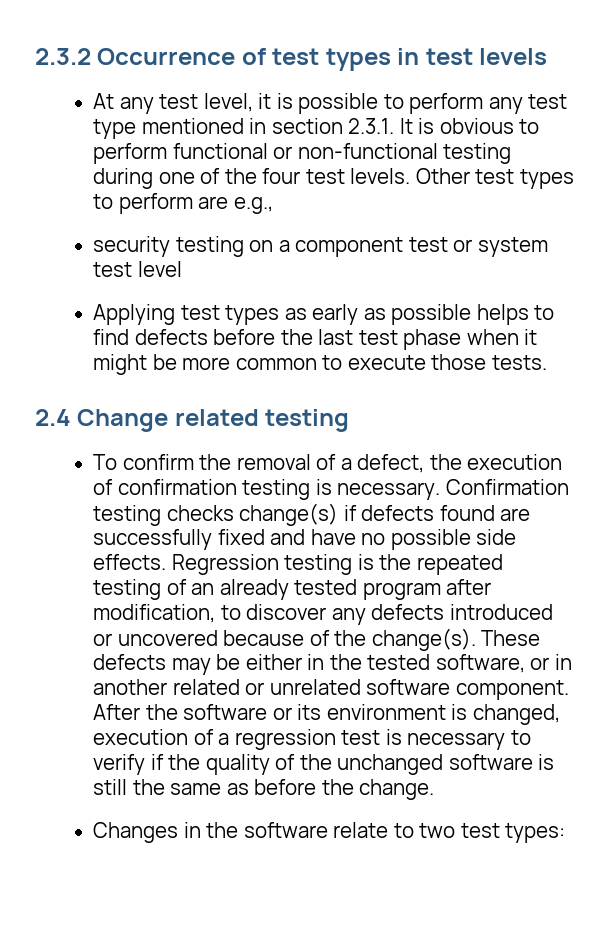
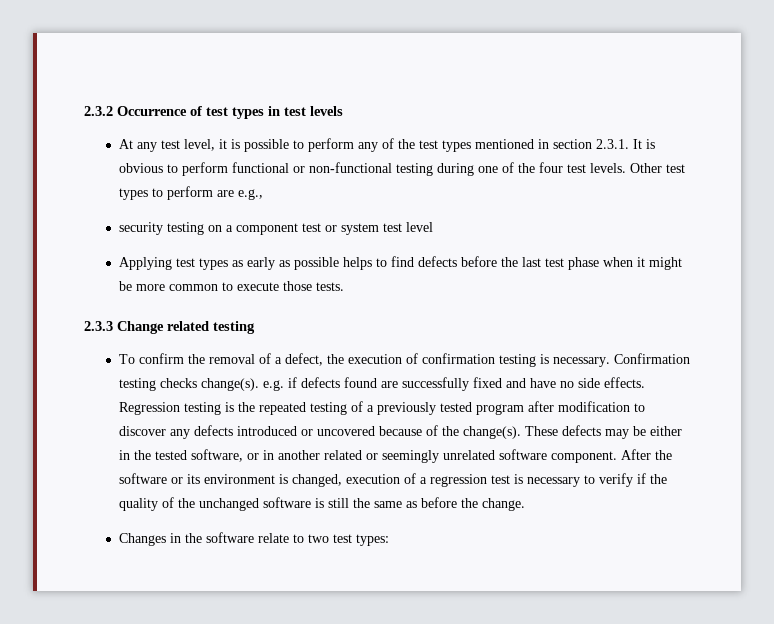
- At any test level, it is possible to perform any test type mentioned in section 2.3.1. It is obvious to perform functional or non-functional testing during one of the four test levels.
+ At any test level, it is possible to perform any of the test types mentioned in section 2.3.1. It is obvious to perform functional or non-functional testing during one of the four test levels.
- 2.4 Change related testing
+ 2.3.3 Change related testing
- Confirmation testing checks change(s) if defects found are successfully fixed and have no possible side effects.
+ Confirmation testing checks change(s). e.g. if defects found are successfully fixed and have no side effects.
- Regression testing is the repeated testing of an already tested program after modification, to discover any defects introduced or uncovered because of the change(s).
+ Regression testing is the repeated testing of a previously tested program after modification to discover any defects introduced or uncovered because of the change(s).
- These defects may be either in the tested software, or in another related or unrelated software component.
+ These defects may be either in the tested software, or in another related or seemingly unrelated software component.

